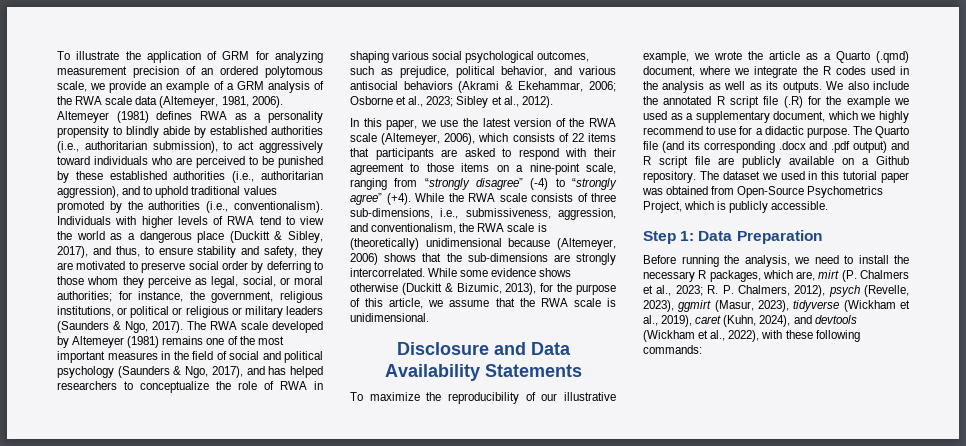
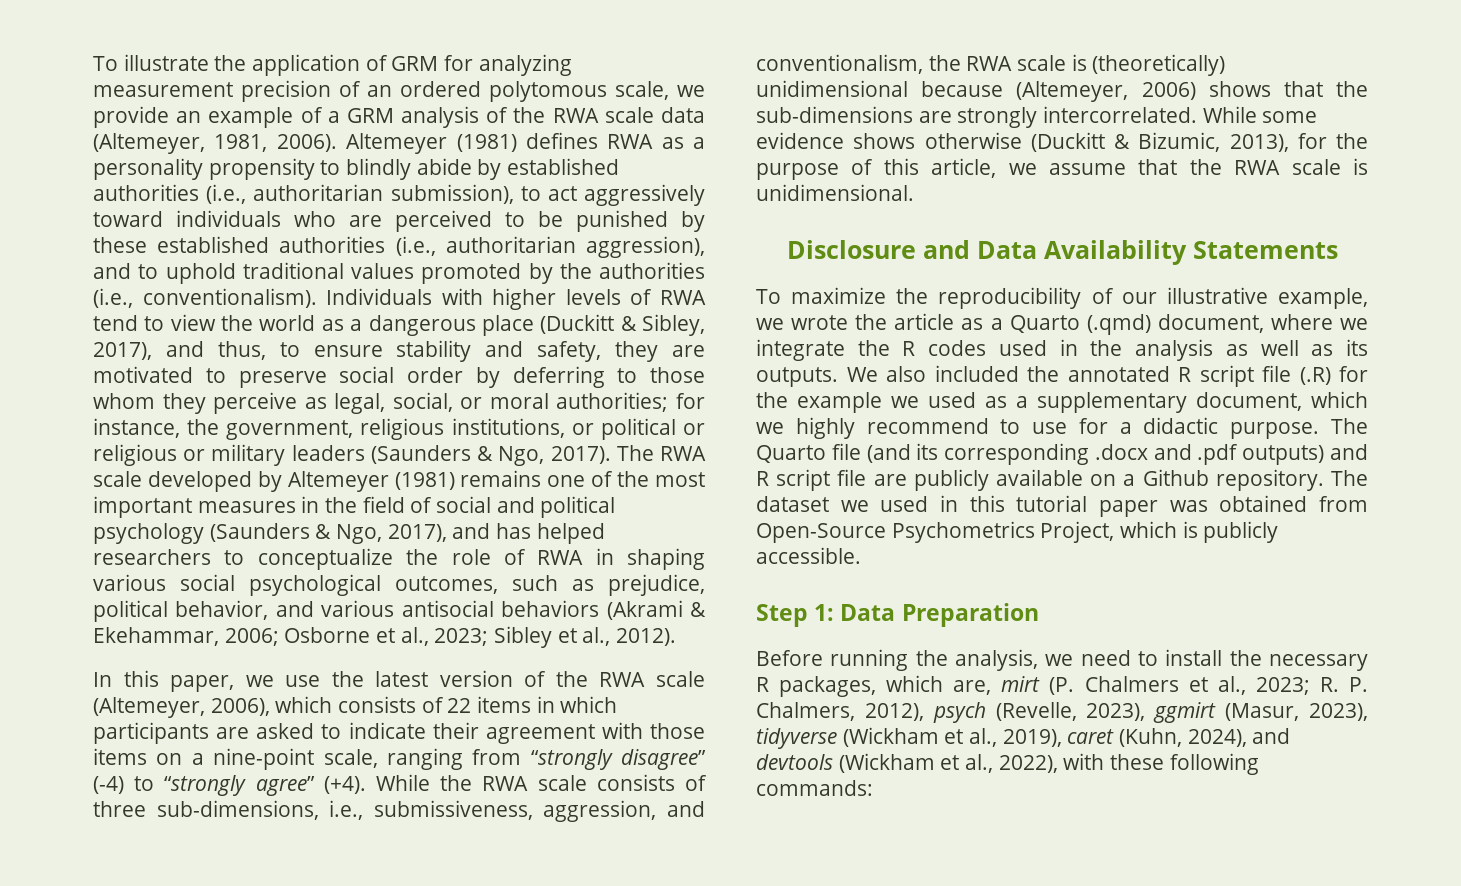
- In this paper, we use the latest version of the RWA scale (Altemeyer, 2006), which consists of 22 items that participants are asked to respond with their agreement to those items on a nine-point scale, ranging from “strongly disagree” (-4) to “strongly agree” (+4).
+ In this paper, we use the latest version of the RWA scale (Altemeyer, 2006), which consists of 22 items in which participants are asked to indicate their agreement with those items on a nine-point scale, ranging from “strongly disagree” (-4) to “strongly agree” (+4).
- We also include the annotated R script file (.R) for the example we used as a supplementary document, which we highly recommend to use for a didactic purpose.
+ We also included the annotated R script file (.R) for the example we used as a supplementary document, which we highly recommend to use for a didactic purpose.
- The Quarto file (and its corresponding .docx and .pdf output) and R script file are publicly available on a Github repository.
+ The Quarto file (and its corresponding .docx and .pdf outputs) and R script file are publicly available on a Github repository.

